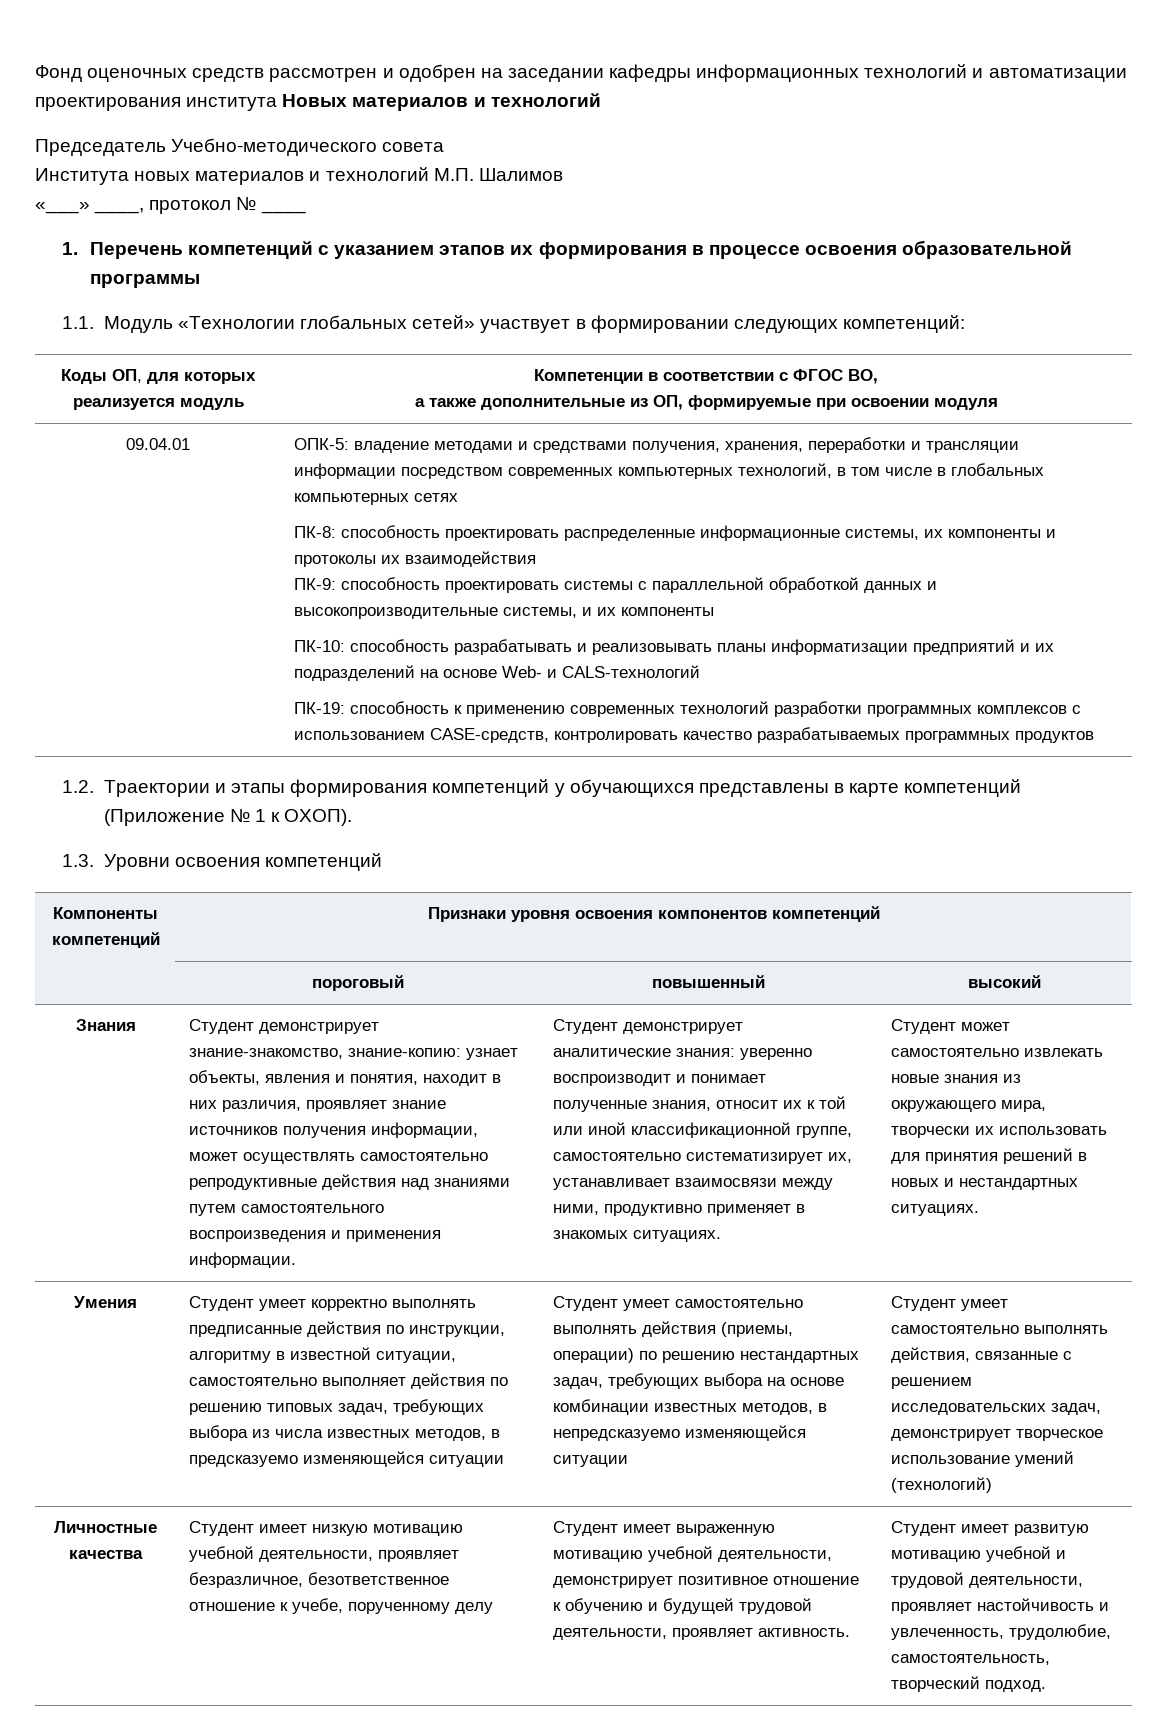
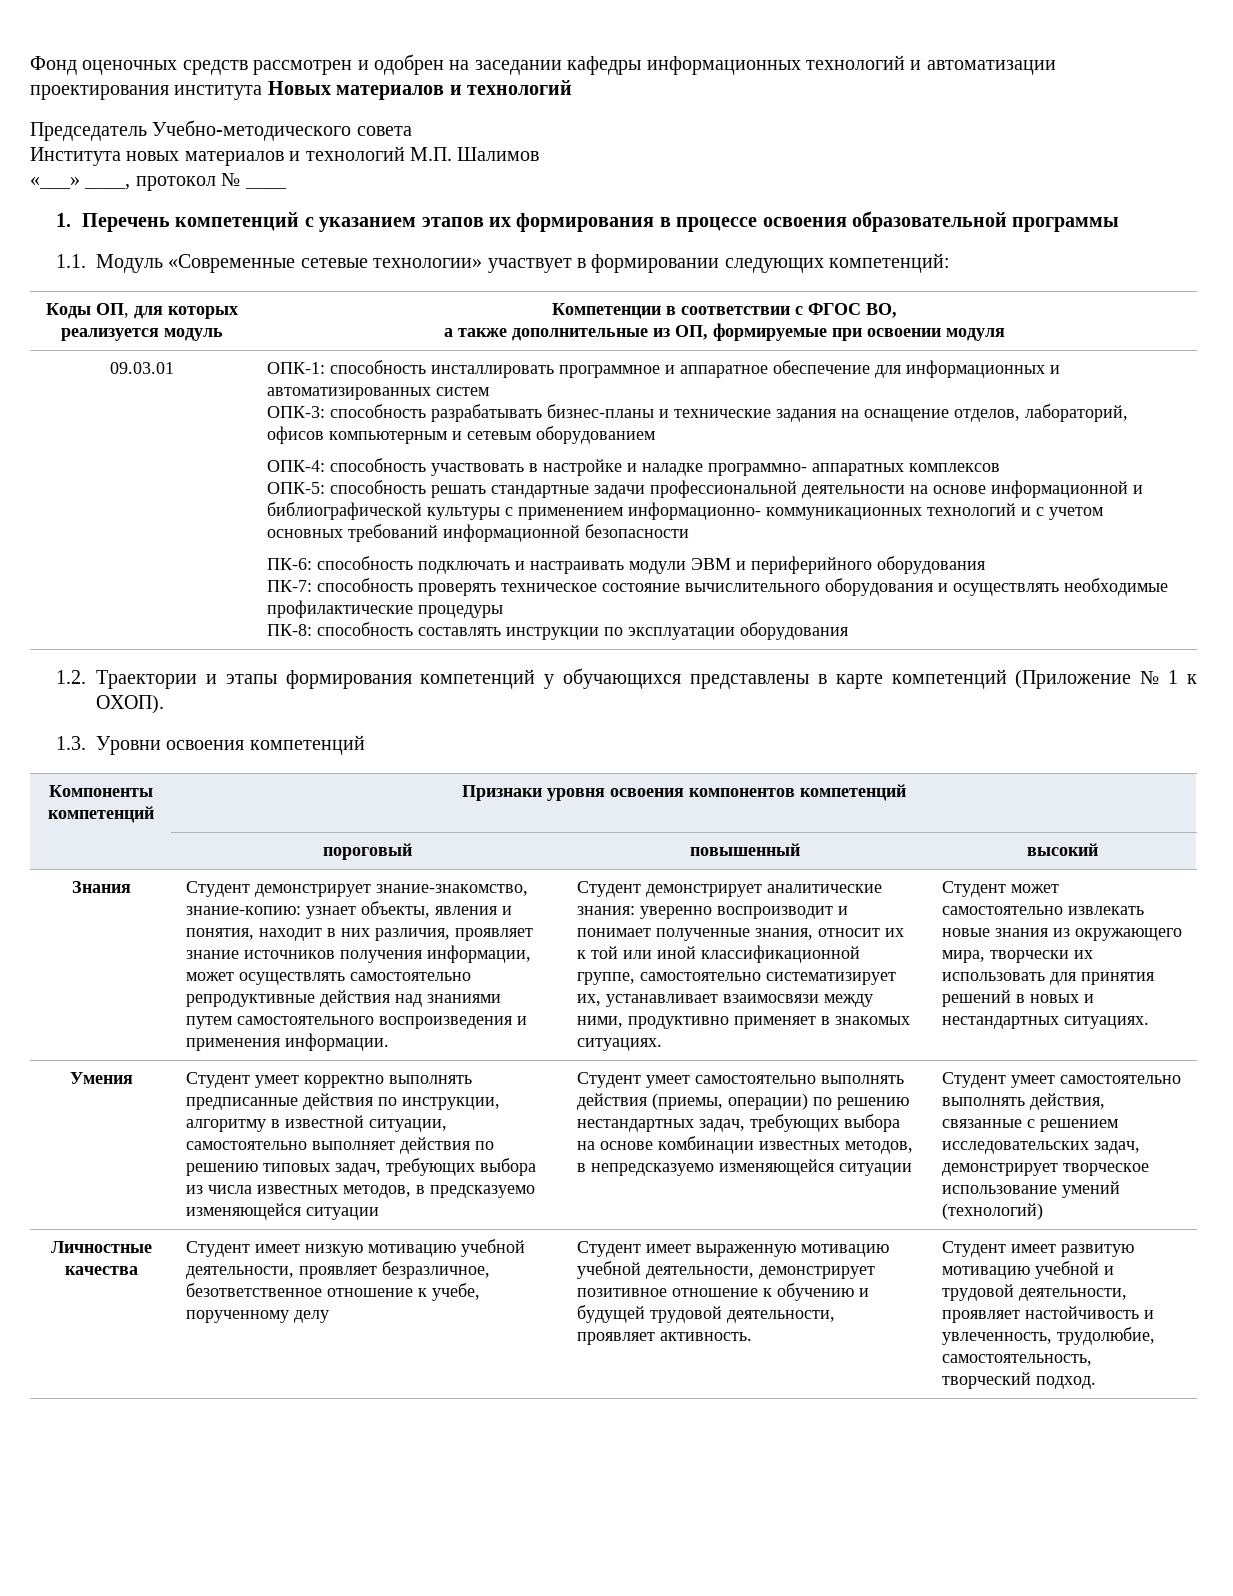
- 1.1. Модуль «Технологии глобальных сетей» участвует в формировании следующих компетенций:
+ 1.1. Модуль «Современные сетевые технологии» участвует в формировании следующих компетенций:
- 09.04.01 | ОПК-5: владение методами и средствами получения, хранения, переработки и трансляции информации посредством современных компьютерных технологий, в том числе в глобальных компьютерных сетях
- ПК-8: способность проектировать распределенные информационные системы, их компоненты и протоколы их взаимодействия
- ПК-9: способность проектировать системы с параллельной обработкой данных и высокопроизводительные системы, и их компоненты
- ПК-10: способность разрабатывать и реализовывать планы информатизации предприятий и их подразделений на основе Web- и CALS-технологий
- ПК-19: способность к применению современных технологий разработки программных комплексов с использованием CASE-средств, контролировать качество разрабатываемых программных продуктов
+ 09.03.01 | ОПК-1: способность инсталлировать программное и аппаратное обеспечение для информационных и автоматизированных систем
+ ОПК-3: способность разрабатывать бизнес-планы и технические задания на оснащение отделов, лабораторий, офисов компьютерным и сетевым оборудованием
+ ОПК-4: способность участвовать в настройке и наладке программно- аппаратных комплексов
+ ОПК-5: способность решать стандартные задачи профессиональной деятельности на основе информационной и библиографической культуры с применением информационно- коммуникационных технологий и с учетом основных требований информационной безопасности
+ ПК-6: способность подключать и настраивать модули ЭВМ и периферийного оборудования
+ ПК-7: способность проверять техническое состояние вычислительного оборудования и осуществлять необходимые профилактические процедуры
+ ПК-8: способность составлять инструкции по эксплуатации оборудования

